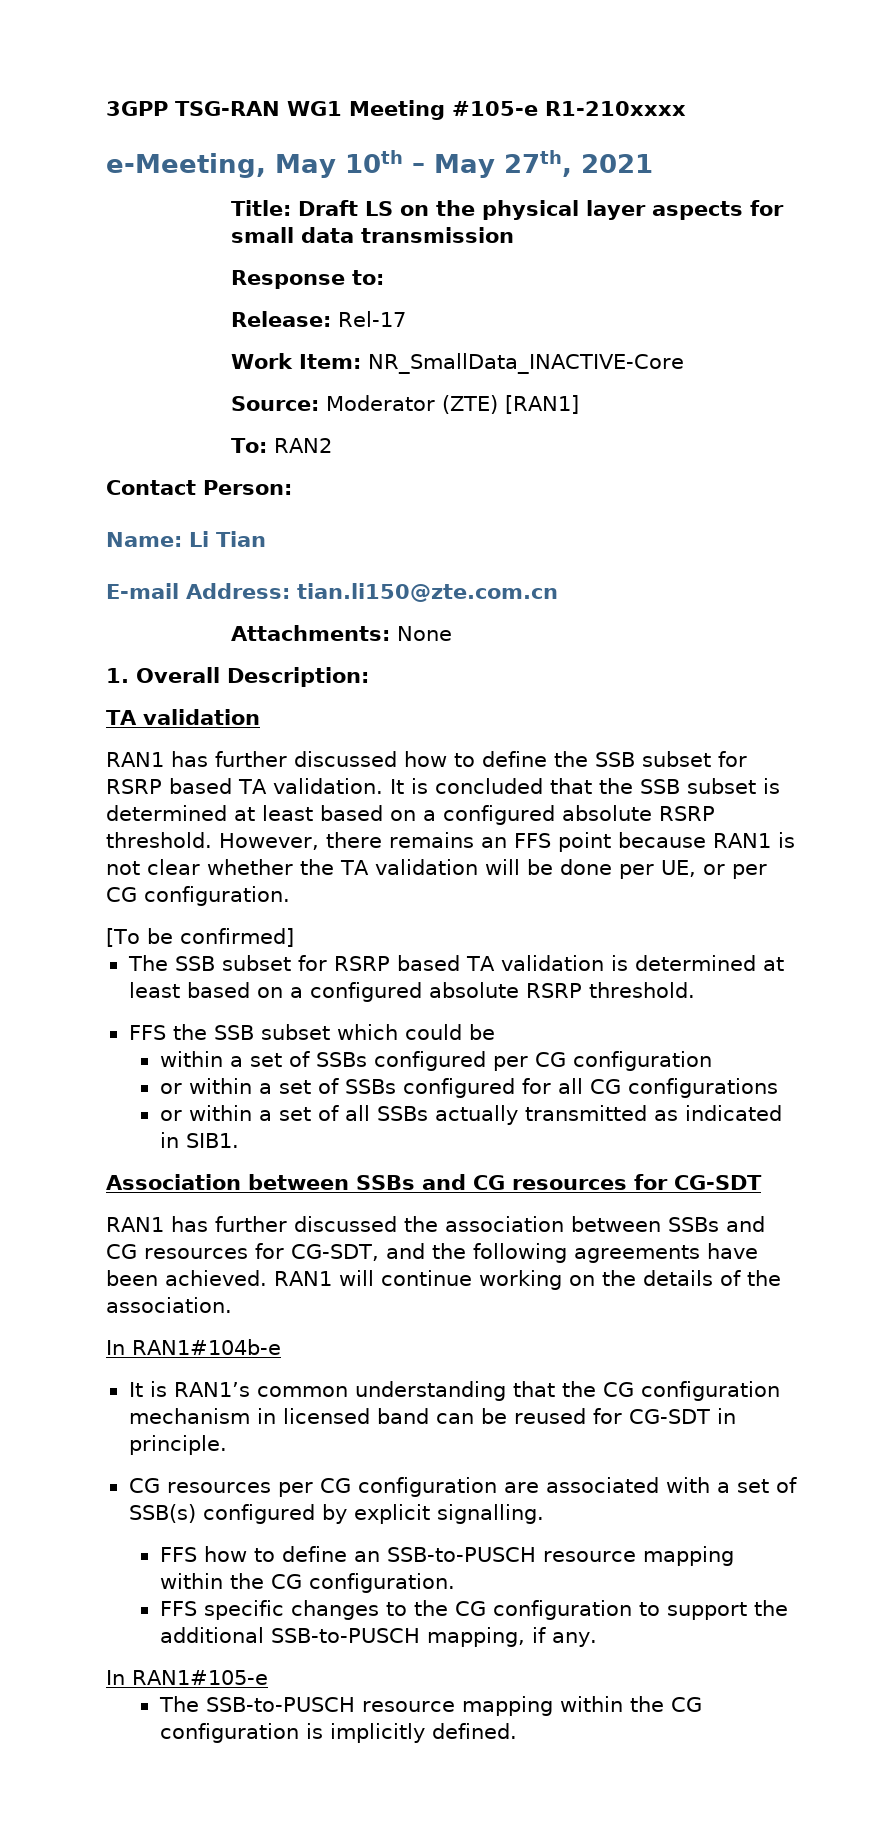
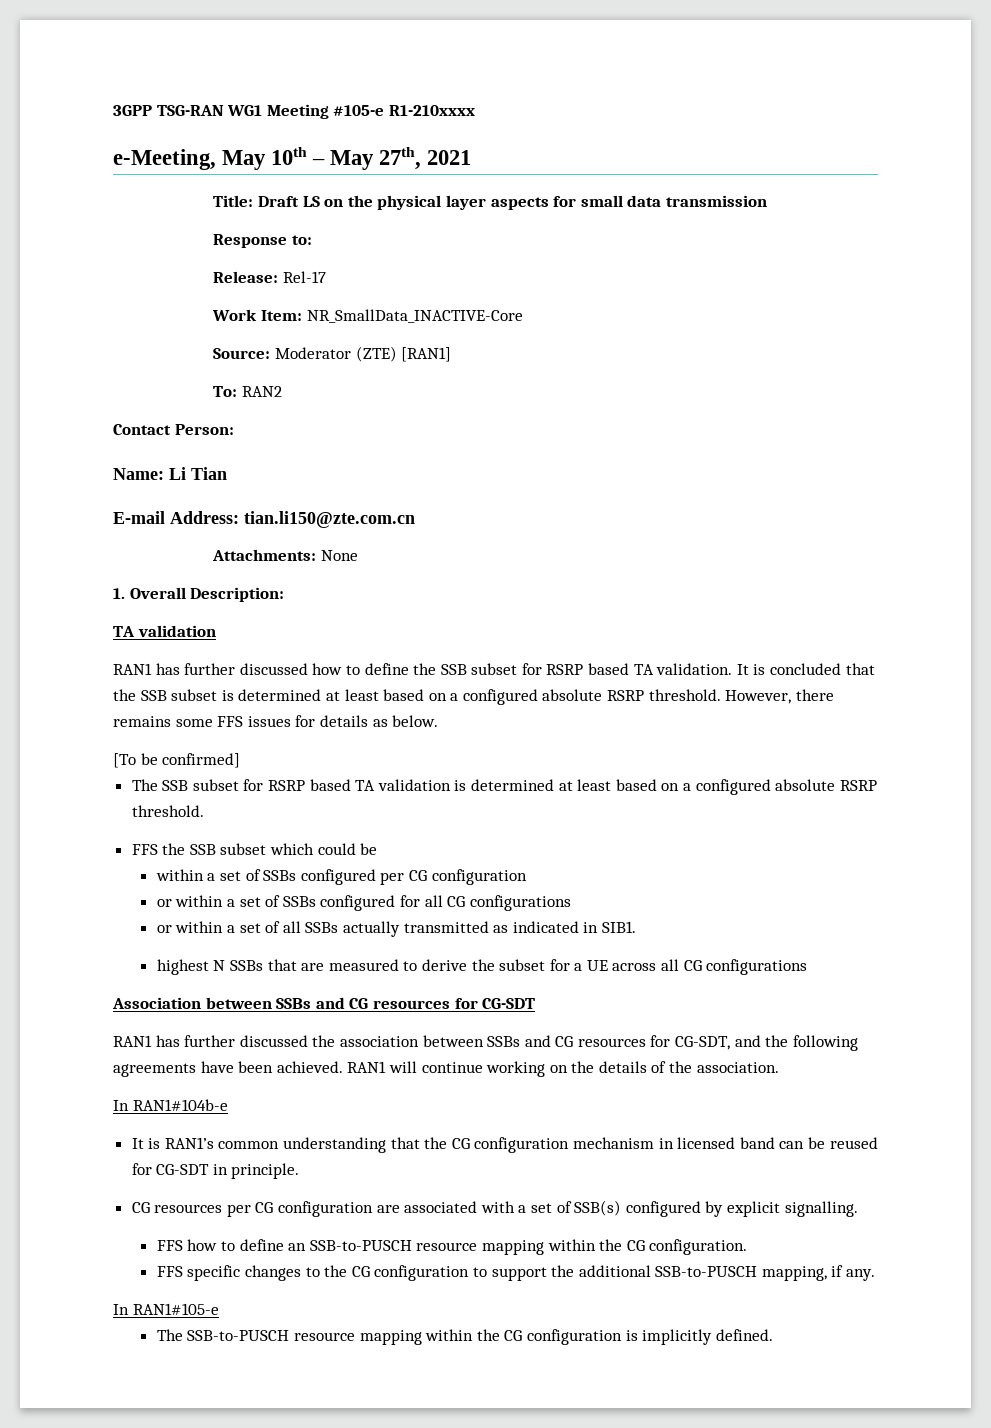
- However, there remains an FFS point because RAN1 is not clear whether the TA validation will be done per UE, or per CG configuration.
+ However, there remains some FFS issues for details as below.
+ highest N SSBs that are measured to derive the subset for a UE across all CG configurations

